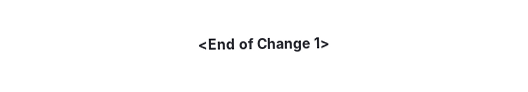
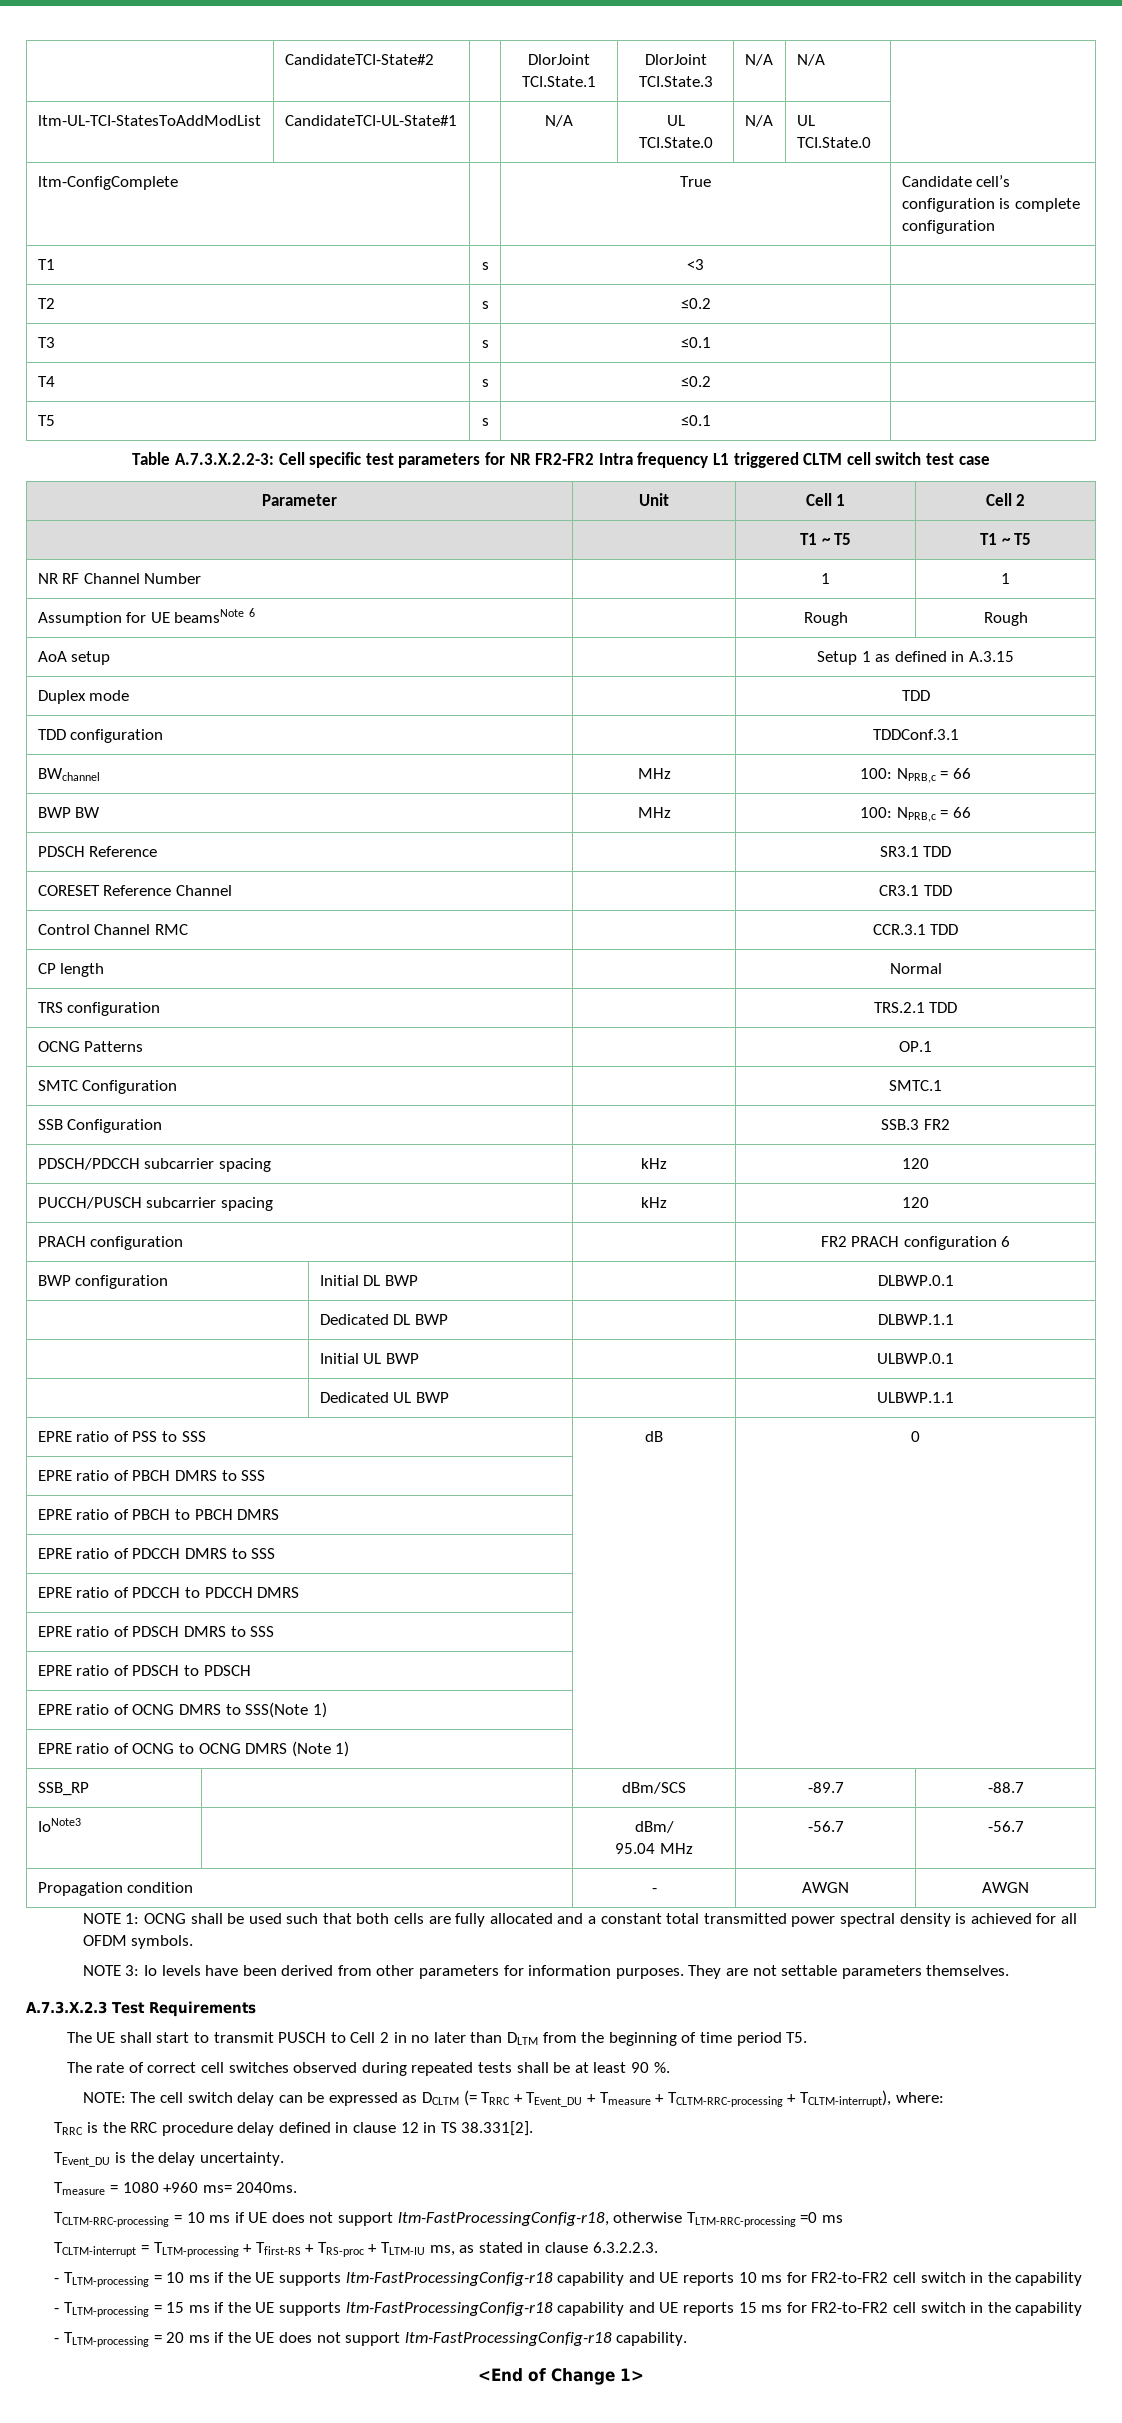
+ | CandidateTCI-State#2 | | DlorJoint TCI.State.1 | DlorJoint TCI.State.3 | N/A | N/A |
+ ltm-UL-TCI-StatesToAddModList | CandidateTCI-UL-State#1 | | N/A | UL TCI.State.0 | N/A | UL TCI.State.0 |
+ ltm-ConfigComplete | | True | Candidate cell’s configuration is complete configuration
+ T1 | s | <3 |
+ T2 | s | ≤0.2 |
+ T3 | s | ≤0.1 |
+ T4 | s | ≤0.2 |
+ T5 | s | ≤0.1 |
+ Table A.7.3.X.2.2-3: Cell specific test parameters for NR FR2-FR2 Intra frequency L1 triggered CLTM cell switch test case
+ Parameter | Unit | Cell 1 | Cell 2
+ | | T1 ~ T5 | T1 ~ T5
+ NR RF Channel Number | | 1 | 1
+ Assumption for UE beamsNote 6 | | Rough | Rough
+ AoA setup | | Setup 1 as defined in A.3.15
+ Duplex mode | | TDD
+ TDD configuration | | TDDConf.3.1
+ BWchannel | MHz | 100: NPRB,c = 66
+ BWP BW | MHz | 100: NPRB,c = 66
+ PDSCH Reference | | SR3.1 TDD
+ CORESET Reference Channel | | CR3.1 TDD
+ Control Channel RMC | | CCR.3.1 TDD
+ CP length | | Normal
+ TRS configuration | | TRS.2.1 TDD
+ OCNG Patterns | | OP.1
+ SMTC Configuration | | SMTC.1
+ SSB Configuration | | SSB.3 FR2
+ PDSCH/PDCCH subcarrier spacing | kHz | 120
+ PUCCH/PUSCH subcarrier spacing | kHz | 120
+ PRACH configuration | | FR2 PRACH configuration 6
+ BWP configuration | Initial DL BWP | | DLBWP.0.1
+ | Dedicated DL BWP | | DLBWP.1.1
+ | Initial UL BWP | | ULBWP.0.1
+ | Dedicated UL BWP | | ULBWP.1.1
+ EPRE ratio of PSS to SSS | dB | 0
+ EPRE ratio of PBCH DMRS to SSS | |
+ EPRE ratio of PBCH to PBCH DMRS | |
+ EPRE ratio of PDCCH DMRS to SSS | |
+ EPRE ratio of PDCCH to PDCCH DMRS | |
+ EPRE ratio of PDSCH DMRS to SSS | |
+ EPRE ratio of PDSCH to PDSCH | |
+ EPRE ratio of OCNG DMRS to SSS(Note 1) | |
+ EPRE ratio of OCNG to OCNG DMRS (Note 1) | |
+ SSB_RP | | dBm/SCS | -89.7 | -88.7
+ IoNote3 | | dBm/
+ 95.04 MHz | -56.7 | -56.7
+ Propagation condition | - | AWGN | AWGN
+ NOTE 1: OCNG shall be used such that both cells are fully allocated and a constant total transmitted power spectral density is achieved for all OFDM symbols.
+ NOTE 3: Io levels have been derived from other parameters for information purposes. They are not settable parameters themselves.
+ A.7.3.X.2.3 Test Requirements
+ The UE shall start to transmit PUSCH to Cell 2 in no later than DLTM from the beginning of time period T5.
+ The rate of correct cell switches observed during repeated tests shall be at least 90 %.
+ NOTE: The cell switch delay can be expressed as DCLTM (= TRRC + TEvent_DU + Tmeasure + TCLTM-RRC-processing + TCLTM-interrupt), where:
+ TRRC is the RRC procedure delay defined in clause 12 in TS 38.331[2].
+ TEvent_DU is the delay uncertainty.
+ Tmeasure = 1080 +960 ms= 2040ms.
+ TCLTM-RRC-processing = 10 ms if UE does not support ltm-FastProcessingConfig-r18, otherwise TLTM-RRC-processing =0 ms
+ TCLTM-interrupt = TLTM-processing + Tfirst-RS + TRS-proc + TLTM-IU ms, as stated in clause 6.3.2.2.3.
+ - TLTM-processing = 10 ms if the UE supports ltm-FastProcessingConfig-r18 capability and UE reports 10 ms for FR2-to-FR2 cell switch in the capability
+ - TLTM-processing = 15 ms if the UE supports ltm-FastProcessingConfig-r18 capability and UE reports 15 ms for FR2-to-FR2 cell switch in the capability
+ - TLTM-processing = 20 ms if the UE does not support ltm-FastProcessingConfig-r18 capability.

